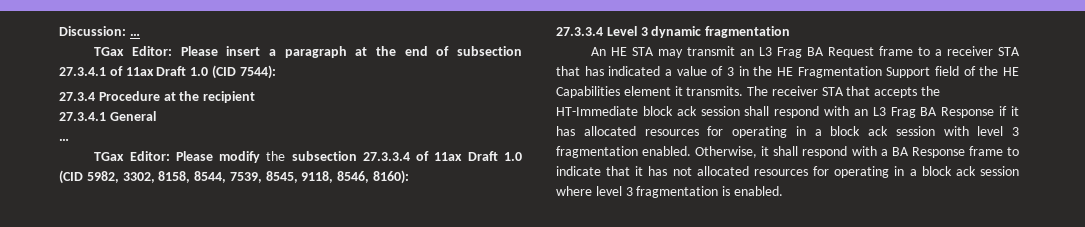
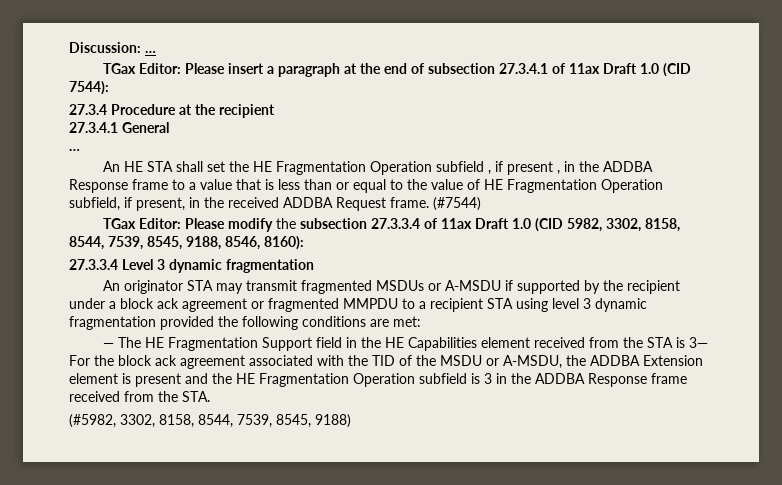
+ An HE STA shall set the HE Fragmentation Operation subfield , if present , in the ADDBA Response frame to a value that is less than or equal to the value of HE Fragmentation Operation subfield, if present, in the received ADDBA Request frame. (#7544)
- TGax Editor: Please modify the subsection 27.3.3.4 of 11ax Draft 1.0 (CID 5982, 3302, 8158, 8544, 7539, 8545, 9118, 8546, 8160):
+ TGax Editor: Please modify the subsection 27.3.3.4 of 11ax Draft 1.0 (CID 5982, 3302, 8158, 8544, 7539, 8545, 9188, 8546, 8160):
- An HE STA may transmit an L3 Frag BA Request frame to a receiver STA that has indicated a value of 3 in the HE Fragmentation Support field of the HE Capabilities element it transmits. The receiver STA that accepts the HT-Immediate block ack session shall respond with an L3 Frag BA Response if it has allocated resources for operating in a block ack session with level 3 fragmentation enabled. Otherwise, it shall respond with a BA Response frame to indicate that it has not allocated resources for operating in a block ack session where level 3 fragmentation is enabled.
+ An originator STA may transmit fragmented MSDUs or A-MSDU if supported by the recipient under a block ack agreement or fragmented MMPDU to a recipient STA using level 3 dynamic fragmentation provided the following conditions are met:
+ — The HE Fragmentation Support field in the HE Capabilities element received from the STA is 3— For the block ack agreement associated with the TID of the MSDU or A-MSDU, the ADDBA Extension element is present and the HE Fragmentation Operation subfield is 3 in the ADDBA Response frame received from the STA.
+ (#5982, 3302, 8158, 8544, 7539, 8545, 9188)

